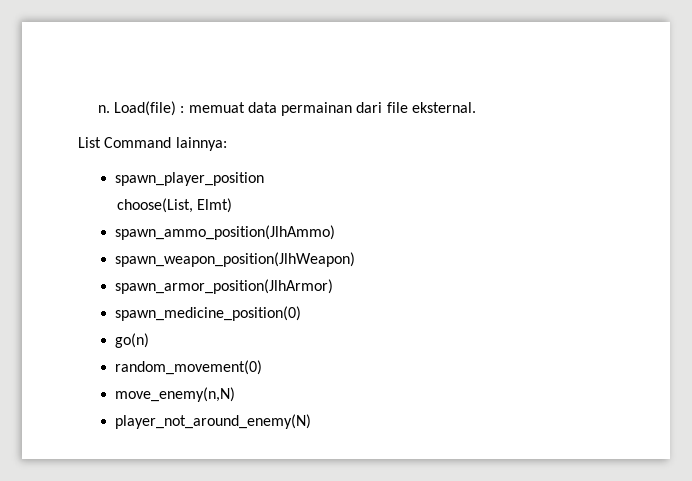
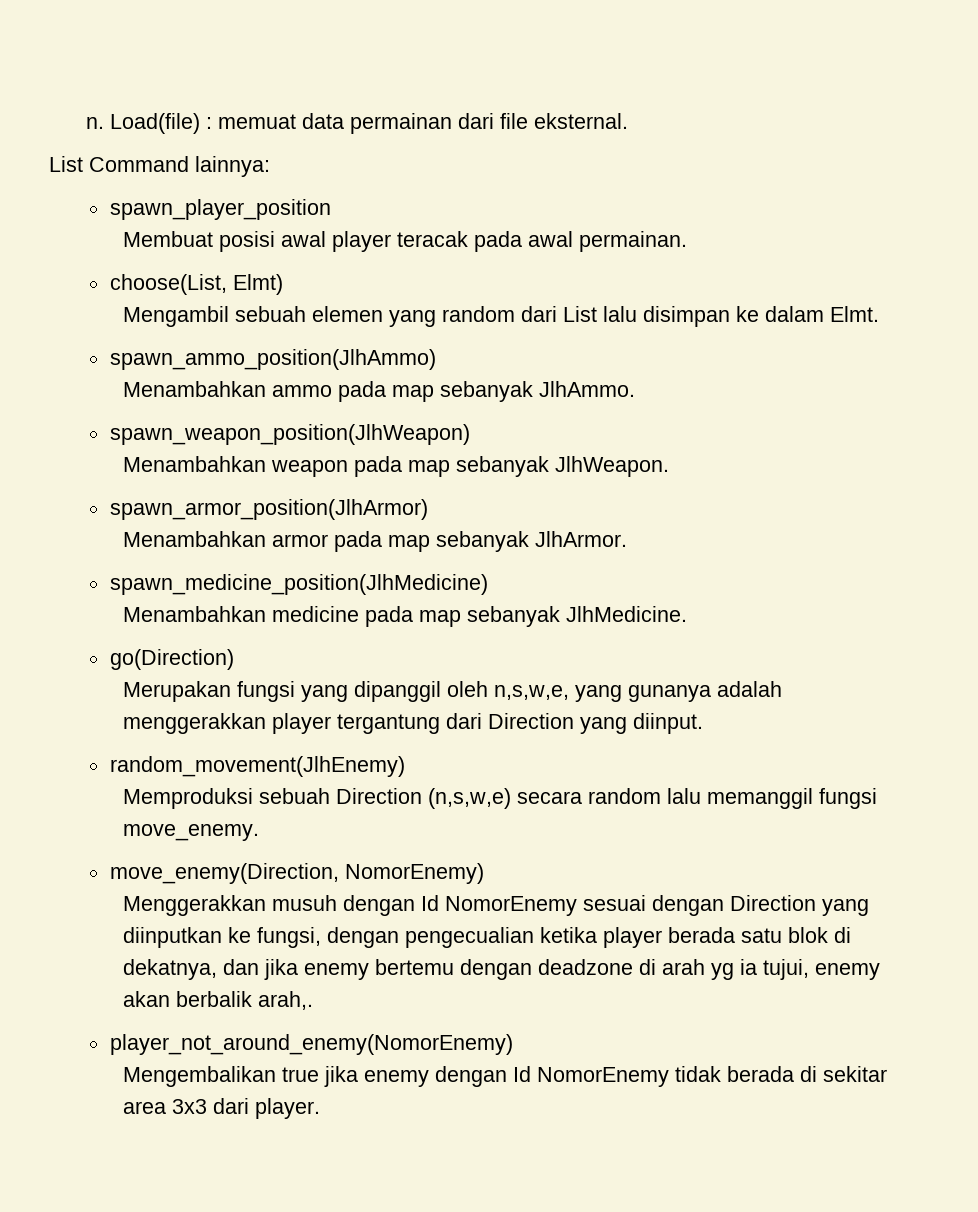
+ Membuat posisi awal player teracak pada awal permainan.
  choose(List, Elmt)
+ Mengambil sebuah elemen yang random dari List lalu disimpan ke dalam Elmt.
  spawn_ammo_position(JlhAmmo)
+ Menambahkan ammo pada map sebanyak JlhAmmo.
  spawn_weapon_position(JlhWeapon)
+ Menambahkan weapon pada map sebanyak JlhWeapon.
  spawn_armor_position(JlhArmor)
- spawn_medicine_position(0)
- go(n)
- random_movement(0)
- move_enemy(n,N)
- player_not_around_enemy(N)
+ Menambahkan armor pada map sebanyak JlhArmor.
+ spawn_medicine_position(JlhMedicine)
+ Menambahkan medicine pada map sebanyak JlhMedicine.
+ go(Direction)
+ Merupakan fungsi yang dipanggil oleh n,s,w,e, yang gunanya adalah menggerakkan player tergantung dari Direction yang diinput.
+ random_movement(JlhEnemy)
+ Memproduksi sebuah Direction (n,s,w,e) secara random lalu memanggil fungsi move_enemy.
+ move_enemy(Direction, NomorEnemy)
+ Menggerakkan musuh dengan Id NomorEnemy sesuai dengan Direction yang diinputkan ke fungsi, dengan pengecualian ketika player berada satu blok di dekatnya, dan jika enemy bertemu dengan deadzone di arah yg ia tujui, enemy akan berbalik arah,.
+ player_not_around_enemy(NomorEnemy)
+ Mengembalikan true jika enemy dengan Id NomorEnemy tidak berada di sekitar area 3x3 dari player.

